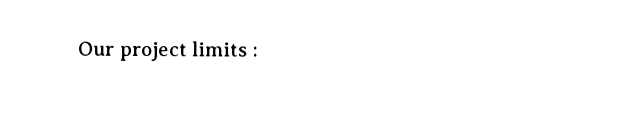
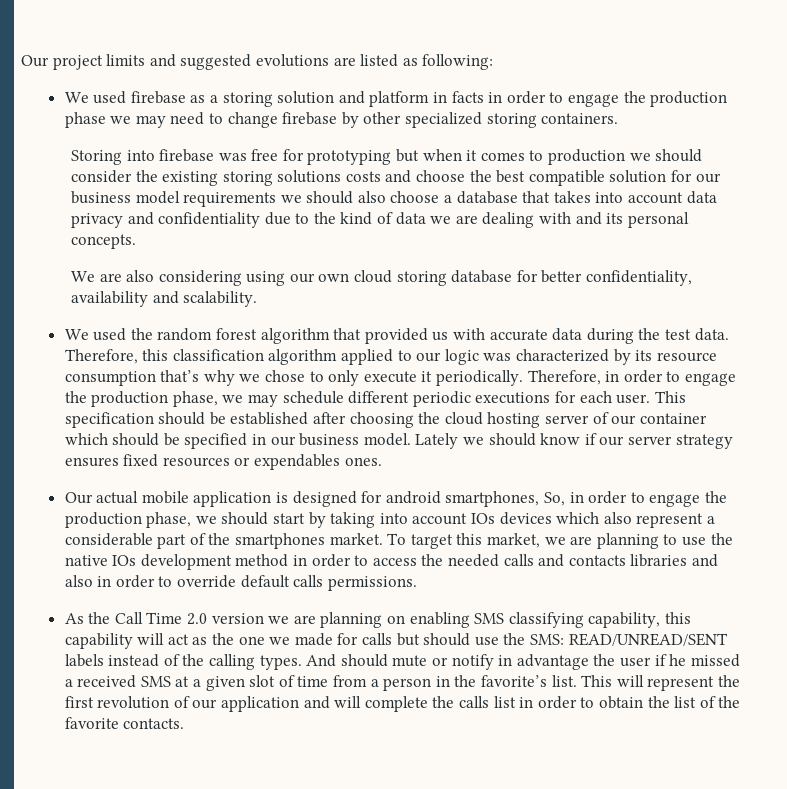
- Our project limits :
+ Our project limits and suggested evolutions are listed as following:
+ We used firebase as a storing solution and platform in facts in order to engage the production phase we may need to change firebase by other specialized storing containers.
+ Storing into firebase was free for prototyping but when it comes to production we should consider the existing storing solutions costs and choose the best compatible solution for our business model requirements we should also choose a database that takes into account data privacy and confidentiality due to the kind of data we are dealing with and its personal concepts.
+ We are also considering using our own cloud storing database for better confidentiality, availability and scalability.
+ We used the random forest algorithm that provided us with accurate data during the test data. Therefore, this classification algorithm applied to our logic was characterized by its resource consumption that’s why we chose to only execute it periodically. Therefore, in order to engage the production phase, we may schedule different periodic executions for each user. This specification should be established after choosing the cloud hosting server of our container which should be specified in our business model. Lately we should know if our server strategy ensures fixed resources or expendables ones.
+ Our actual mobile application is designed for android smartphones, So, in order to engage the production phase, we should start by taking into account IOs devices which also represent a considerable part of the smartphones market. To target this market, we are planning to use the native IOs development method in order to access the needed calls and contacts libraries and also in order to override default calls permissions.
+ As the Call Time 2.0 version we are planning on enabling SMS classifying capability, this capability will act as the one we made for calls but should use the SMS: READ/UNREAD/SENT labels instead of the calling types. And should mute or notify in advantage the user if he missed a received SMS at a given slot of time from a person in the favorite’s list. This will represent the first revolution of our application and will complete the calls list in order to obtain the list of the favorite contacts.

